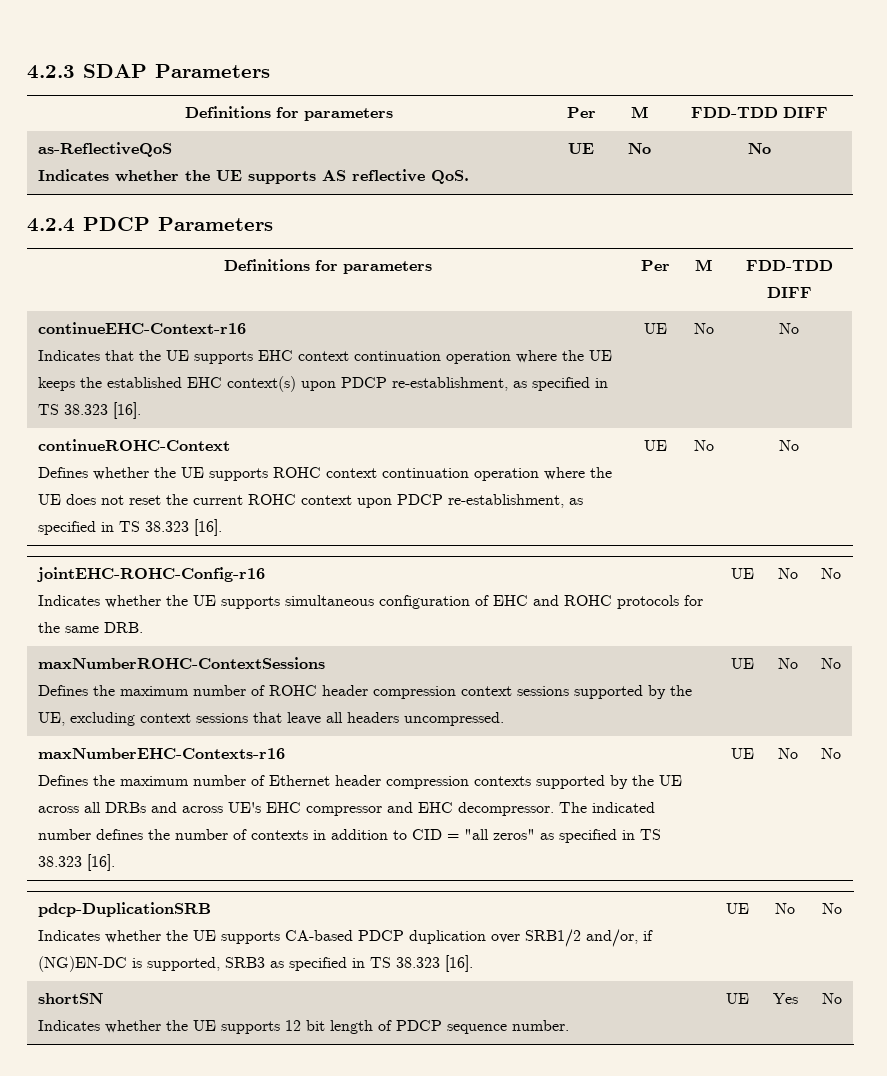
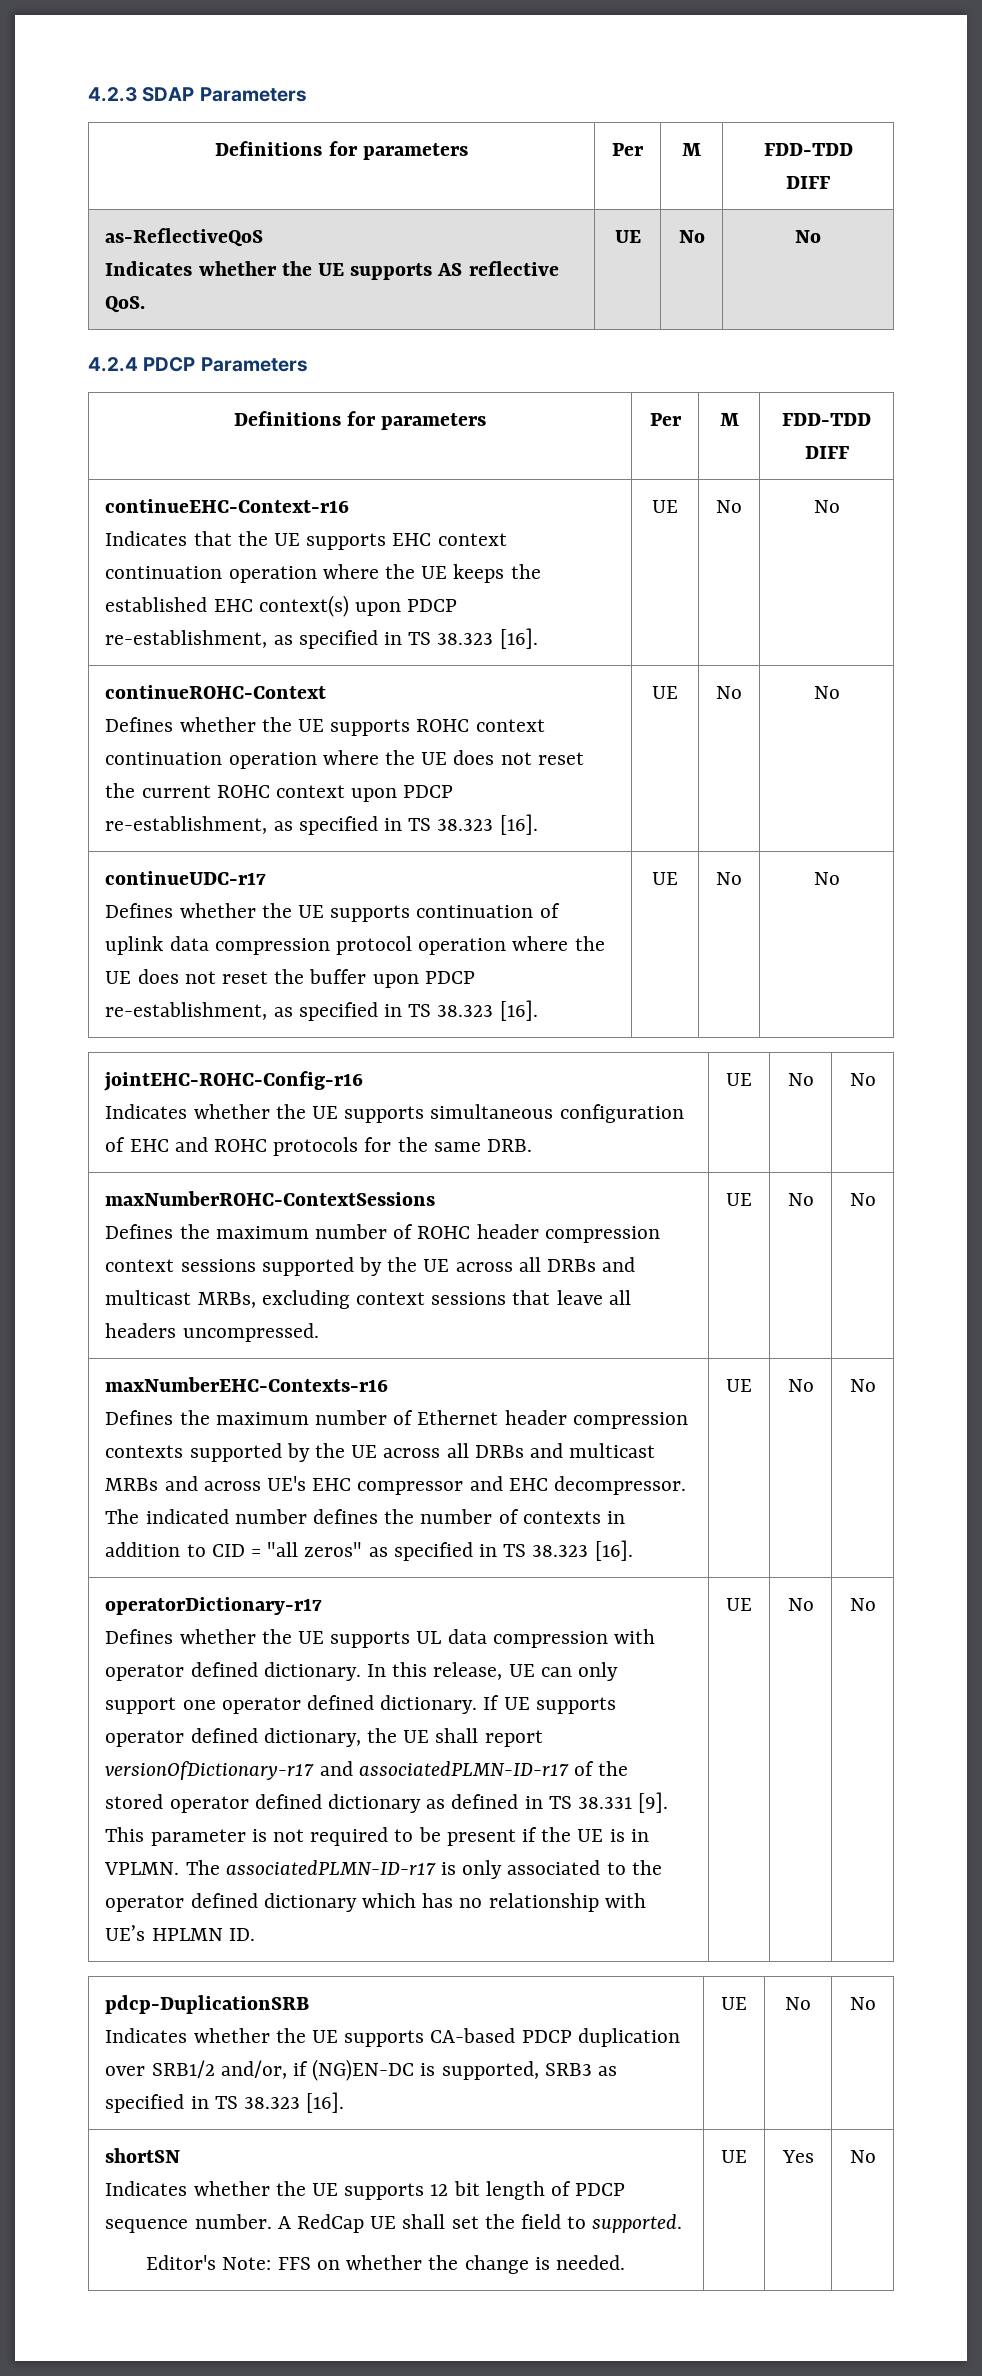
+ continueUDC-r17
+ Defines whether the UE supports continuation of uplink data compression protocol operation where the UE does not reset the buffer upon PDCP re-establishment, as specified in TS 38.323 [16]. | UE | No | No
  maxNumberROHC-ContextSessions
- Defines the maximum number of ROHC header compression context sessions supported by the UE, excluding context sessions that leave all headers uncompressed. | UE | No | No
+ Defines the maximum number of ROHC header compression context sessions supported by the UE across all DRBs and multicast MRBs, excluding context sessions that leave all headers uncompressed. | UE | No | No
- Defines the maximum number of Ethernet header compression contexts supported by the UE across all DRBs and across UE's EHC compressor and EHC decompressor.
+ Defines the maximum number of Ethernet header compression contexts supported by the UE across all DRBs and multicast MRBs and across UE's EHC compressor and EHC decompressor.
+ operatorDictionary-r17
+ Defines whether the UE supports UL data compression with operator defined dictionary. In this release, UE can only support one operator defined dictionary. If UE supports operator defined dictionary, the UE shall report versionOfDictionary-r17 and associatedPLMN-ID-r17 of the stored operator defined dictionary as defined in TS 38.331 [9]. This parameter is not required to be present if the UE is in VPLMN. The associatedPLMN-ID-r17 is only associated to the operator defined dictionary which has no relationship with UE’s HPLMN ID. | UE | No | No
  shortSN
- Indicates whether the UE supports 12 bit length of PDCP sequence number. | UE | Yes | No
+ Indicates whether the UE supports 12 bit length of PDCP sequence number. A RedCap UE shall set the field to supported.
+ Editor's Note: FFS on whether the change is needed. | UE | Yes | No

